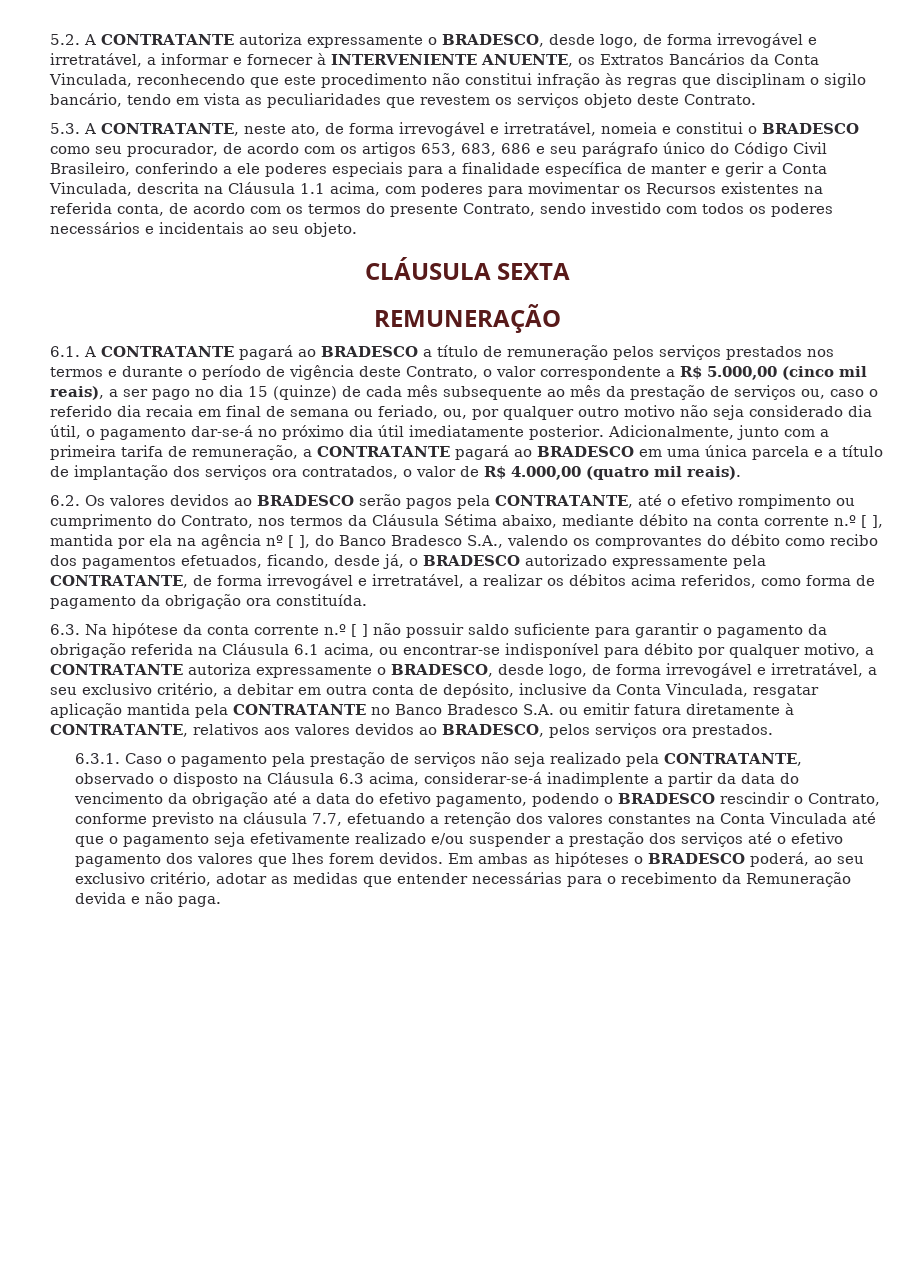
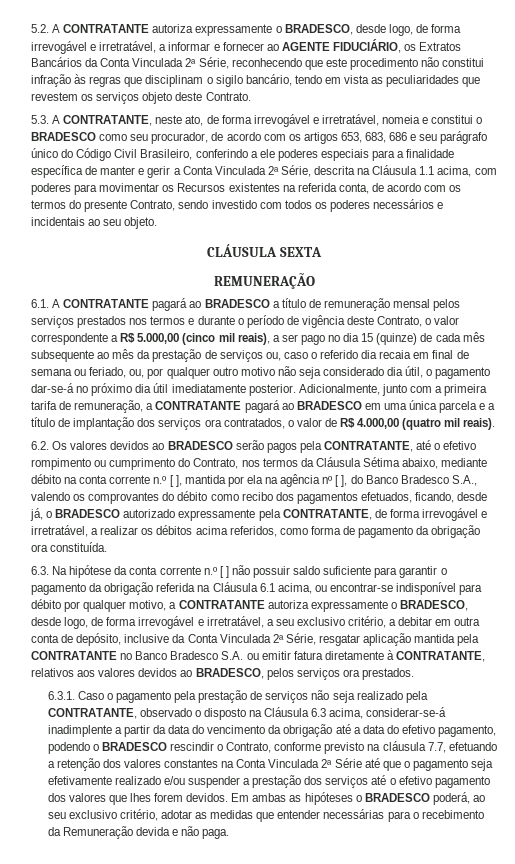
- 5.2. A CONTRATANTE autoriza expressamente o BRADESCO, desde logo, de forma irrevogável e irretratável, a informar e fornecer à INTERVENIENTE ANUENTE, os Extratos Bancários da Conta Vinculada, reconhecendo que este procedimento não constitui infração às regras que disciplinam o sigilo bancário, tendo em vista as peculiaridades que revestem os serviços objeto deste Contrato.
+ 5.2. A CONTRATANTE autoriza expressamente o BRADESCO, desde logo, de forma irrevogável e irretratável, a informar e fornecer ao AGENTE FIDUCIÁRIO, os Extratos Bancários da Conta Vinculada 2ª Série, reconhecendo que este procedimento não constitui infração às regras que disciplinam o sigilo bancário, tendo em vista as peculiaridades que revestem os serviços objeto deste Contrato.
- 5.3. A CONTRATANTE, neste ato, de forma irrevogável e irretratável, nomeia e constitui o BRADESCO como seu procurador, de acordo com os artigos 653, 683, 686 e seu parágrafo único do Código Civil Brasileiro, conferindo a ele poderes especiais para a finalidade específica de manter e gerir a Conta Vinculada, descrita na Cláusula 1.1 acima, com poderes para movimentar os Recursos existentes na referida conta, de acordo com os termos do presente Contrato, sendo investido com todos os poderes necessários e incidentais ao seu objeto.
+ 5.3. A CONTRATANTE, neste ato, de forma irrevogável e irretratável, nomeia e constitui o BRADESCO como seu procurador, de acordo com os artigos 653, 683, 686 e seu parágrafo único do Código Civil Brasileiro, conferindo a ele poderes especiais para a finalidade específica de manter e gerir a Conta Vinculada 2ª Série, descrita na Cláusula 1.1 acima, com poderes para movimentar os Recursos existentes na referida conta, de acordo com os termos do presente Contrato, sendo investido com todos os poderes necessários e incidentais ao seu objeto.
- 6.1. A CONTRATANTE pagará ao BRADESCO a título de remuneração pelos serviços prestados nos termos e durante o período de vigência deste Contrato, o valor correspondente a R$ 5.000,00 (cinco mil reais), a ser pago no dia 15 (quinze) de cada mês subsequente ao mês da prestação de serviços ou, caso o referido dia recaia em final de semana ou feriado, ou, por qualquer outro motivo não seja considerado dia útil, o pagamento dar-se-á no próximo dia útil imediatamente posterior.
+ 6.1. A CONTRATANTE pagará ao BRADESCO a título de remuneração mensal pelos serviços prestados nos termos e durante o período de vigência deste Contrato, o valor correspondente a R$ 5.000,00 (cinco mil reais), a ser pago no dia 15 (quinze) de cada mês subsequente ao mês da prestação de serviços ou, caso o referido dia recaia em final de semana ou feriado, ou, por qualquer outro motivo não seja considerado dia útil, o pagamento dar-se-á no próximo dia útil imediatamente posterior.
- 6.3. Na hipótese da conta corrente n.º [ ] não possuir saldo suficiente para garantir o pagamento da obrigação referida na Cláusula 6.1 acima, ou encontrar-se indisponível para débito por qualquer motivo, a CONTRATANTE autoriza expressamente o BRADESCO, desde logo, de forma irrevogável e irretratável, a seu exclusivo critério, a debitar em outra conta de depósito, inclusive da Conta Vinculada, resgatar aplicação mantida pela CONTRATANTE no Banco Bradesco S.A. ou emitir fatura diretamente à CONTRATANTE, relativos aos valores devidos ao BRADESCO, pelos serviços ora prestados.
+ 6.3. Na hipótese da conta corrente n.º [ ] não possuir saldo suficiente para garantir o pagamento da obrigação referida na Cláusula 6.1 acima, ou encontrar-se indisponível para débito por qualquer motivo, a CONTRATANTE autoriza expressamente o BRADESCO, desde logo, de forma irrevogável e irretratável, a seu exclusivo critério, a debitar em outra conta de depósito, inclusive da Conta Vinculada 2ª Série, resgatar aplicação mantida pela CONTRATANTE no Banco Bradesco S.A. ou emitir fatura diretamente à CONTRATANTE, relativos aos valores devidos ao BRADESCO, pelos serviços ora prestados.
- 6.3.1. Caso o pagamento pela prestação de serviços não seja realizado pela CONTRATANTE, observado o disposto na Cláusula 6.3 acima, considerar-se-á inadimplente a partir da data do vencimento da obrigação até a data do efetivo pagamento, podendo o BRADESCO rescindir o Contrato, conforme previsto na cláusula 7.7, efetuando a retenção dos valores constantes na Conta Vinculada até que o pagamento seja efetivamente realizado e/ou suspender a prestação dos serviços até o efetivo pagamento dos valores que lhes forem devidos.
+ 6.3.1. Caso o pagamento pela prestação de serviços não seja realizado pela CONTRATANTE, observado o disposto na Cláusula 6.3 acima, considerar-se-á inadimplente a partir da data do vencimento da obrigação até a data do efetivo pagamento, podendo o BRADESCO rescindir o Contrato, conforme previsto na cláusula 7.7, efetuando a retenção dos valores constantes na Conta Vinculada 2ª Série até que o pagamento seja efetivamente realizado e/ou suspender a prestação dos serviços até o efetivo pagamento dos valores que lhes forem devidos.

